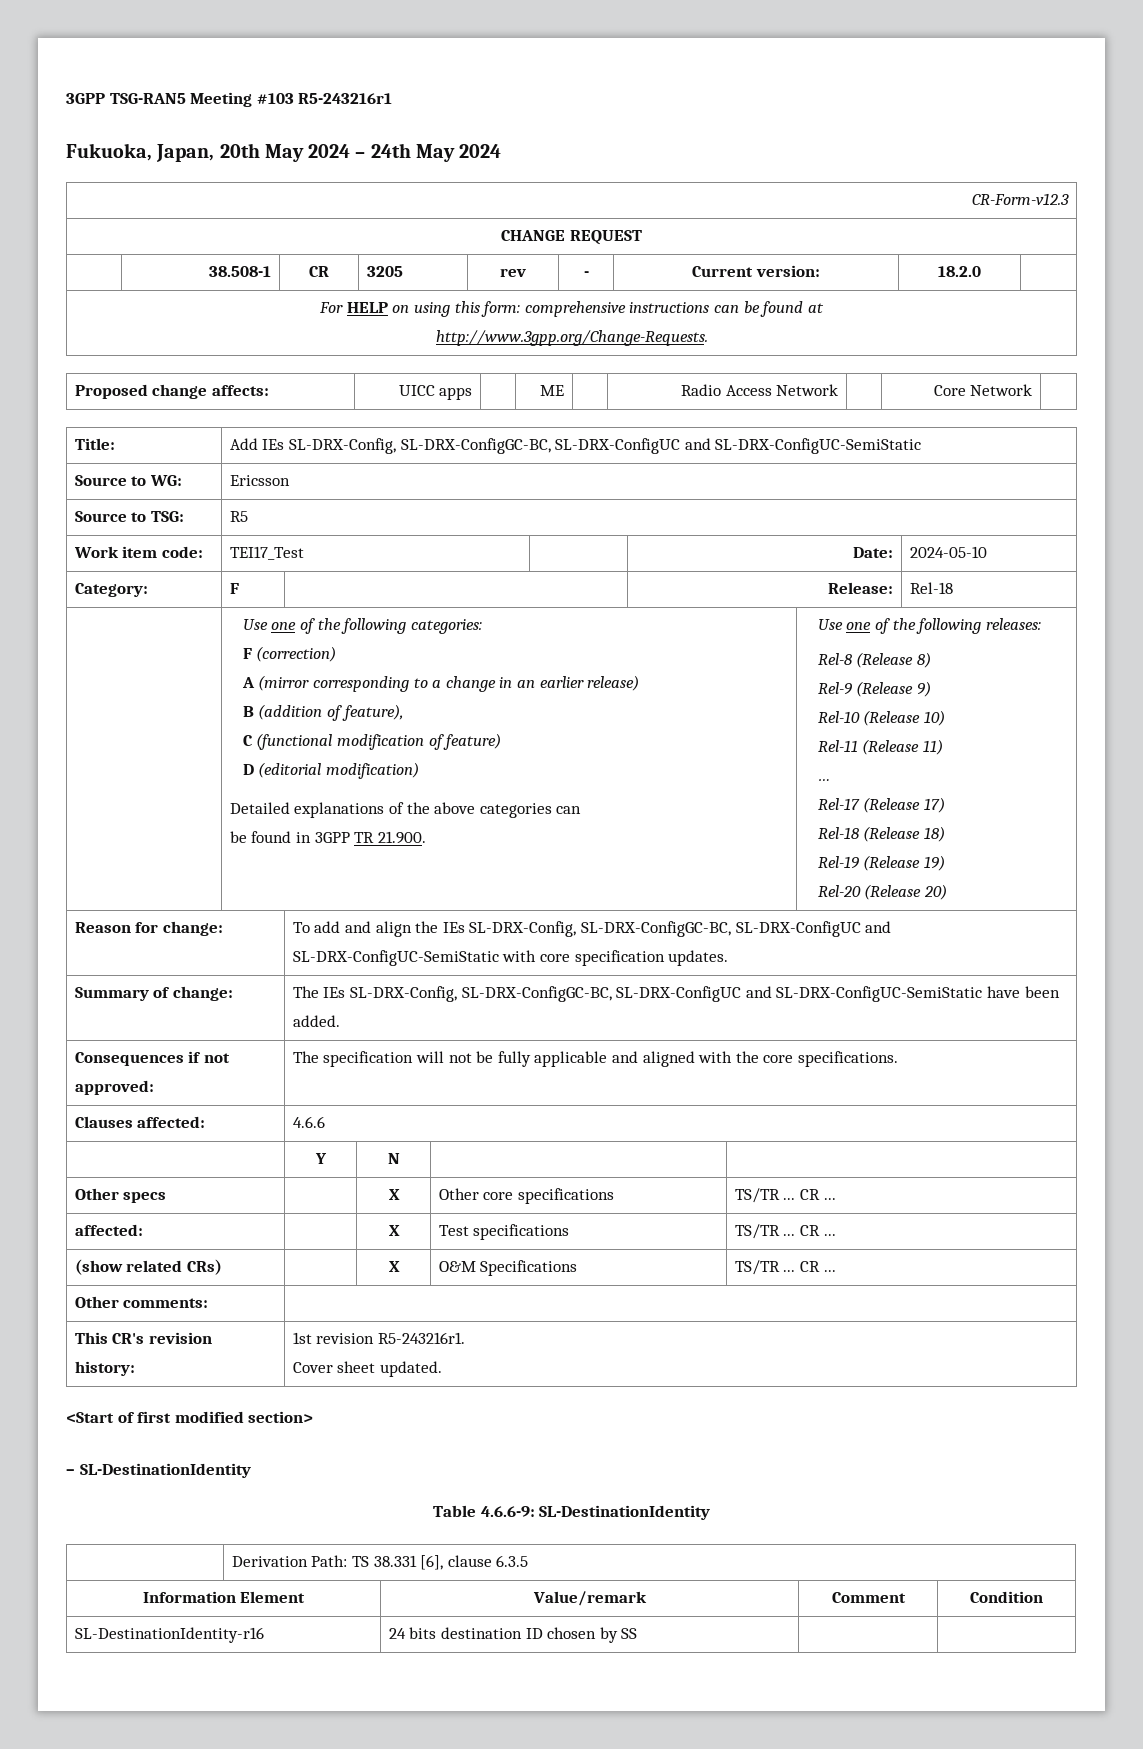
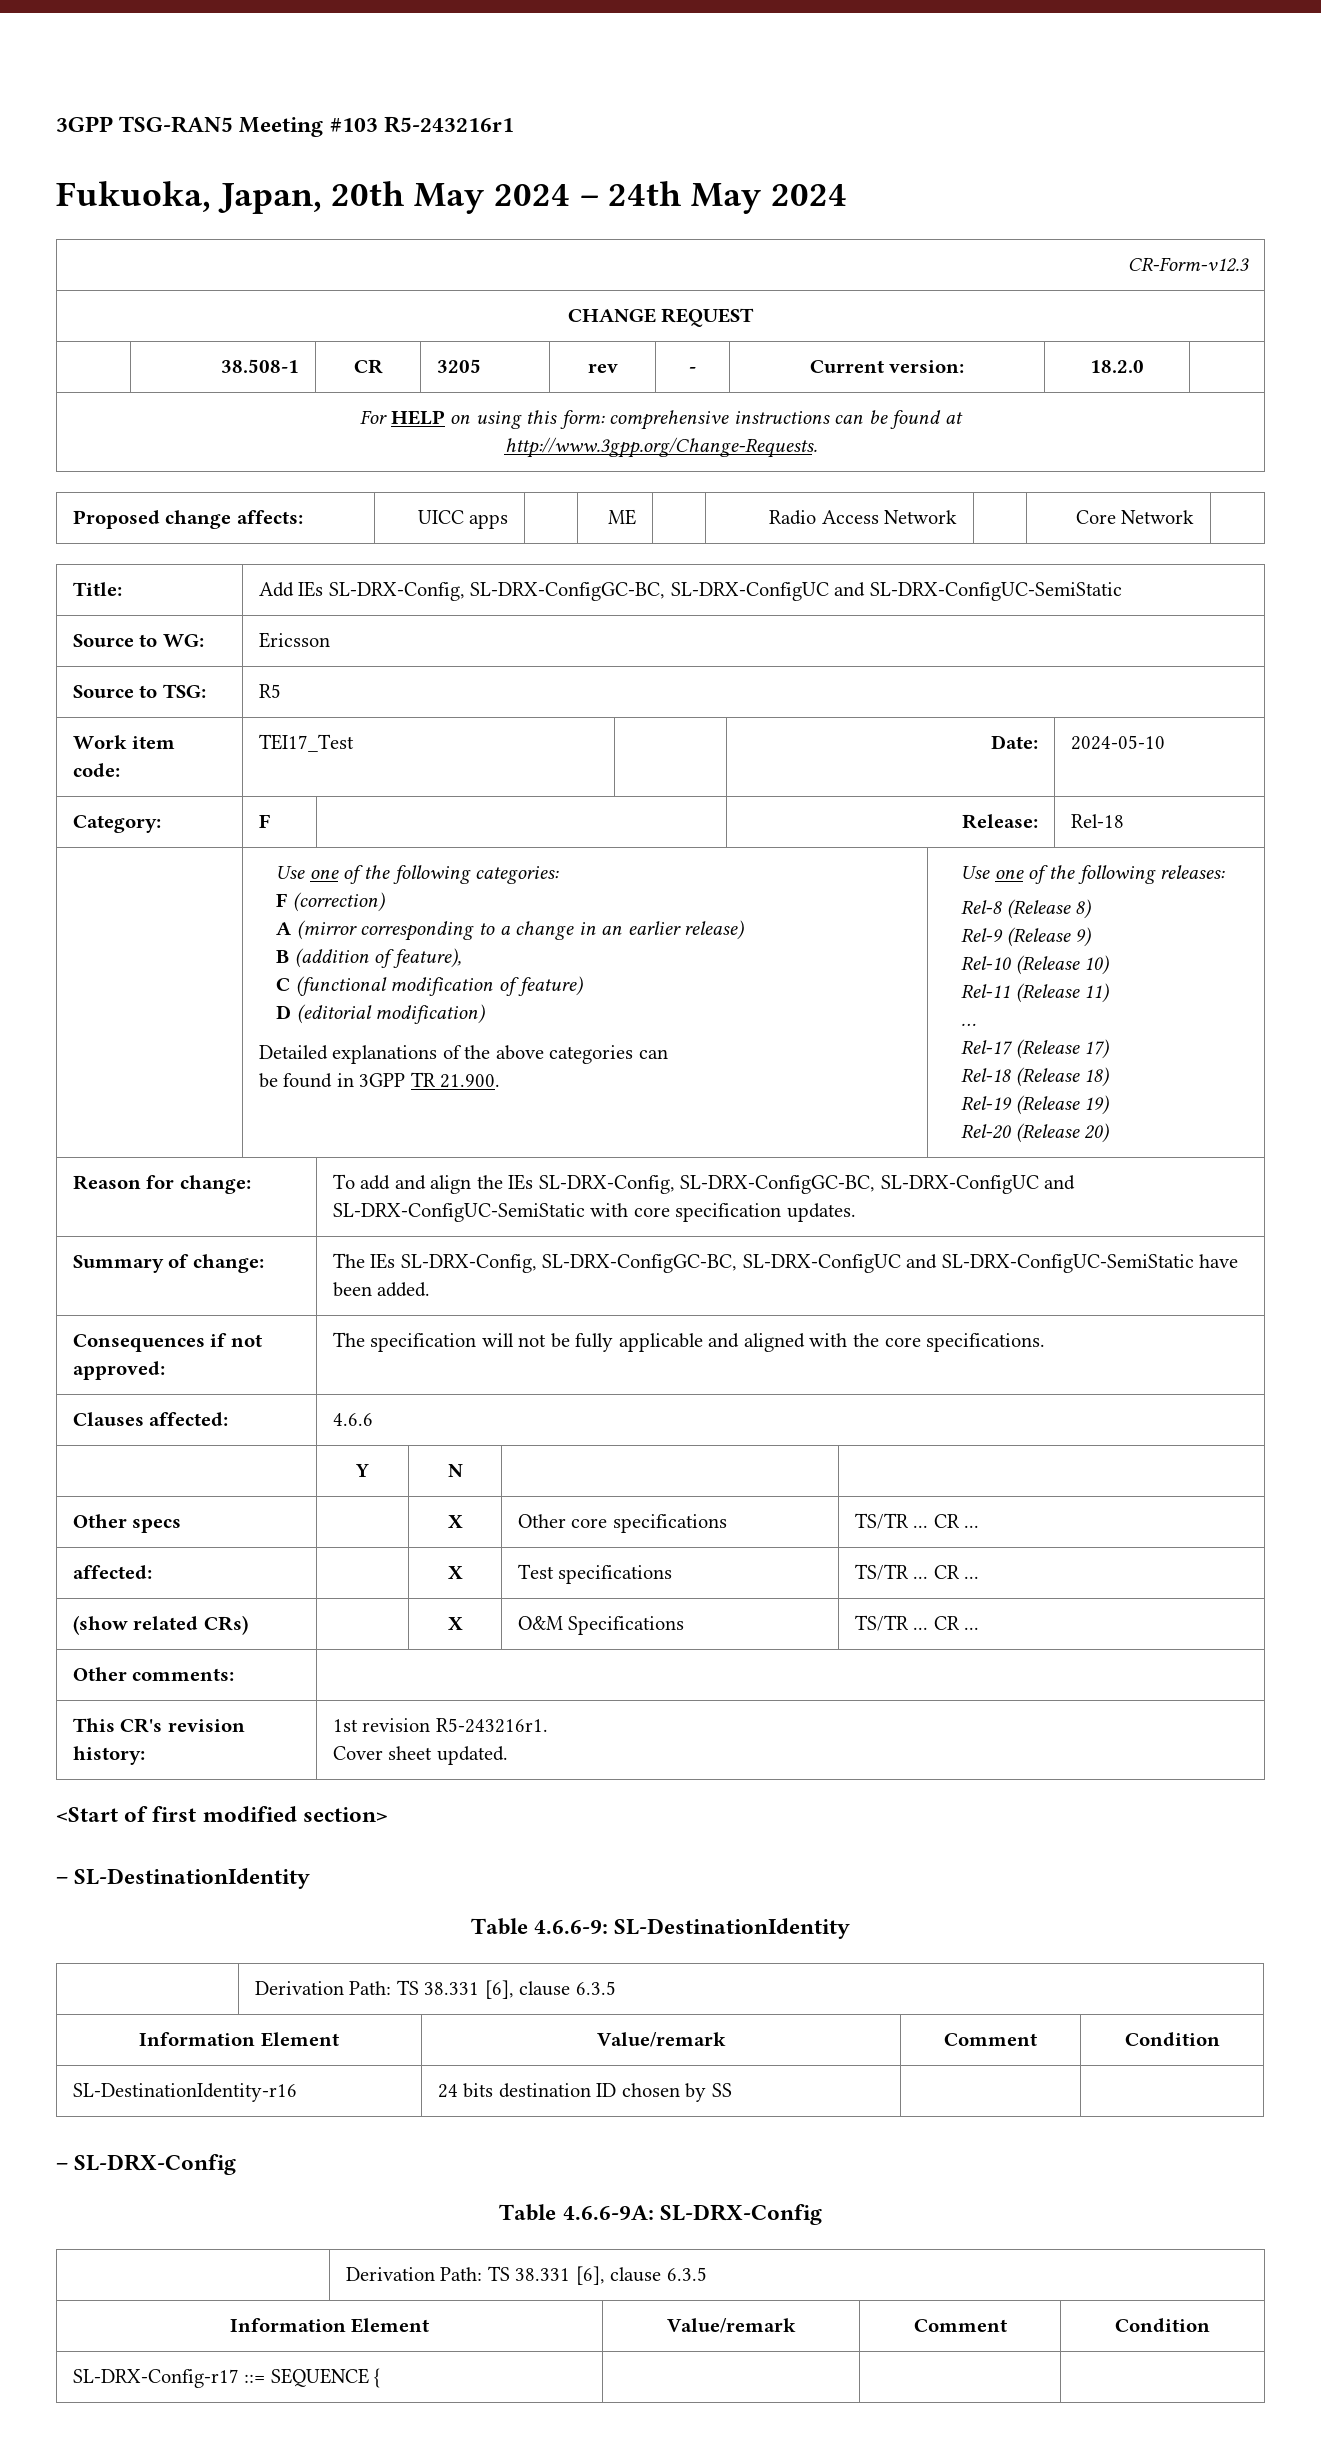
+ – SL-DRX-Config
+ Table 4.6.6-9A: SL-DRX-Config
+ | Derivation Path: TS 38.331 [6], clause 6.3.5
+ Information Element | Value/remark | Comment | Condition
+ SL-DRX-Config-r17 ::= SEQUENCE { | | |

